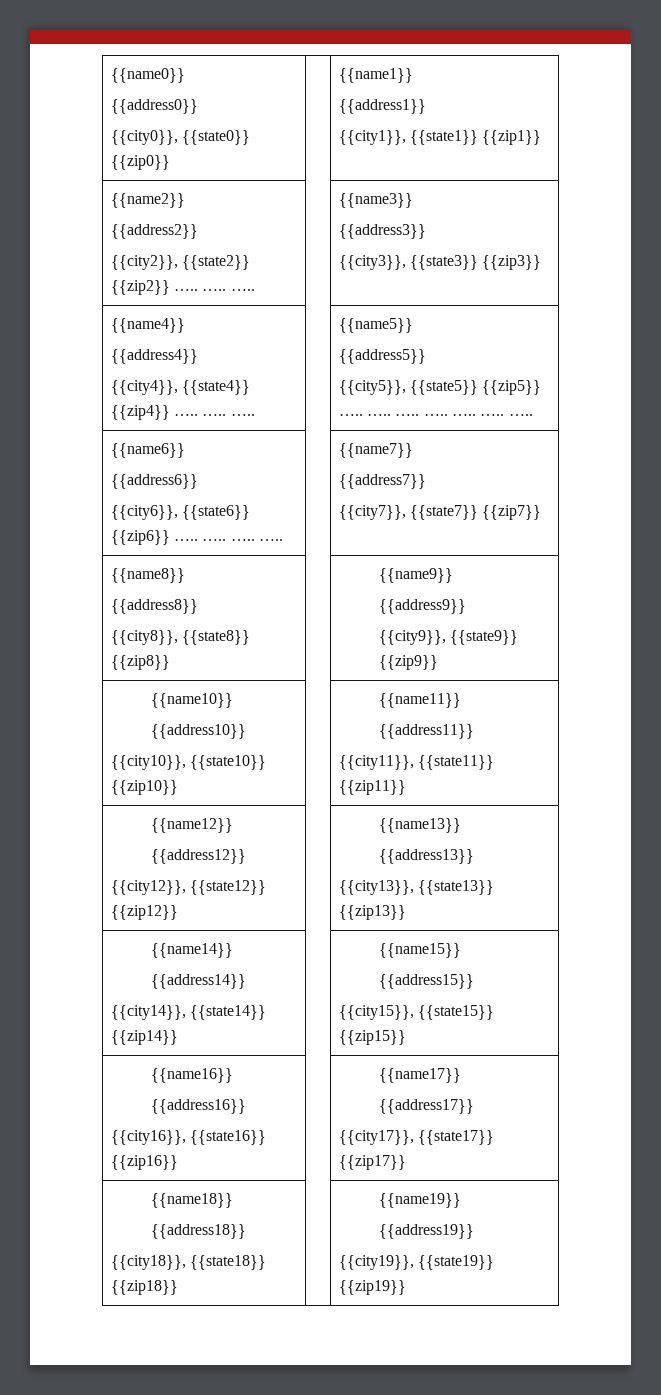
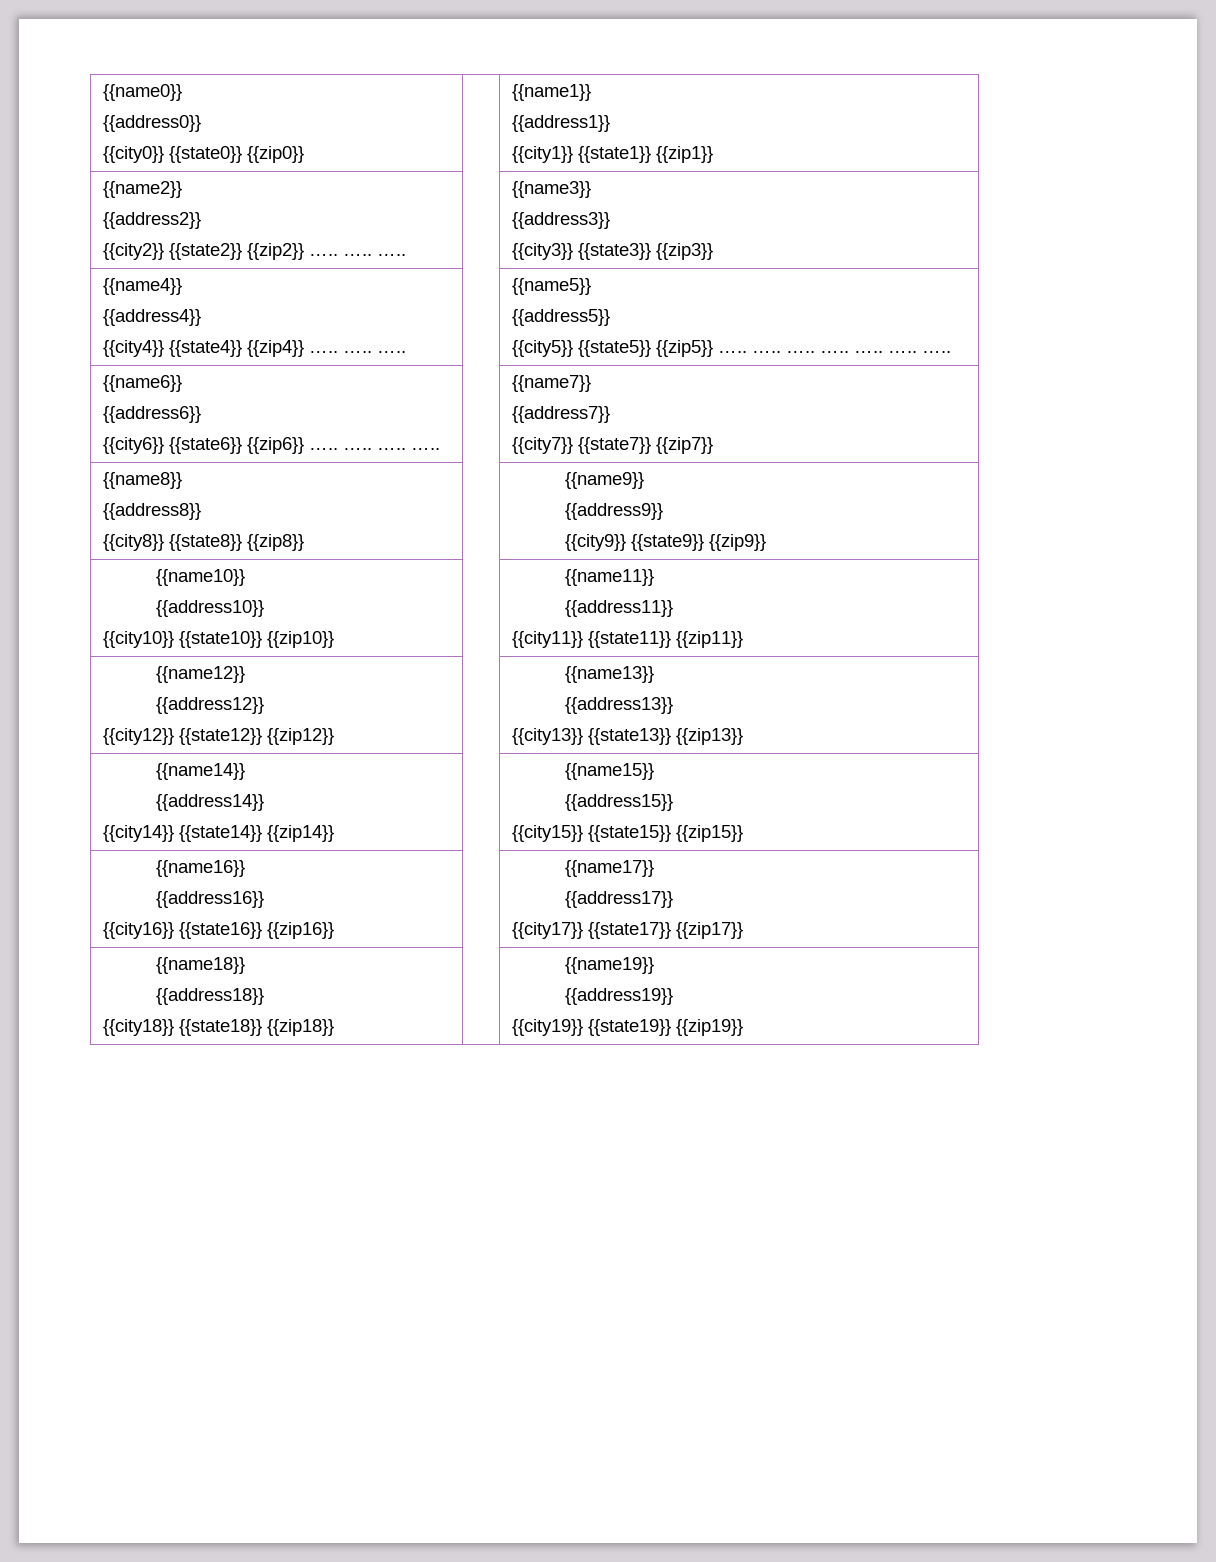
  {{name0}}
  {{address0}}
- {{city0}}, {{state0}} {{zip0}} | | {{name1}}
+ {{city0}} {{state0}} {{zip0}} | | {{name1}}
  {{address1}}
- {{city1}}, {{state1}} {{zip1}}
+ {{city1}} {{state1}} {{zip1}}
  {{name2}}
  {{address2}}
- {{city2}}, {{state2}} {{zip2}} ….. ….. ….. | | {{name3}}
+ {{city2}} {{state2}} {{zip2}} ….. ….. ….. | | {{name3}}
  {{address3}}
- {{city3}}, {{state3}} {{zip3}}
+ {{city3}} {{state3}} {{zip3}}
  {{name4}}
  {{address4}}
- {{city4}}, {{state4}} {{zip4}} ….. ….. ….. | | {{name5}}
+ {{city4}} {{state4}} {{zip4}} ….. ….. ….. | | {{name5}}
  {{address5}}
- {{city5}}, {{state5}} {{zip5}} ….. ….. ….. ….. ….. ….. …..
+ {{city5}} {{state5}} {{zip5}} ….. ….. ….. ….. ….. ….. …..
  {{name6}}
  {{address6}}
- {{city6}}, {{state6}} {{zip6}} ….. ….. ….. ….. | | {{name7}}
+ {{city6}} {{state6}} {{zip6}} ….. ….. ….. ….. | | {{name7}}
  {{address7}}
- {{city7}}, {{state7}} {{zip7}}
+ {{city7}} {{state7}} {{zip7}}
  {{name8}}
  {{address8}}
- {{city8}}, {{state8}} {{zip8}} | | {{name9}}
+ {{city8}} {{state8}} {{zip8}} | | {{name9}}
  {{address9}}
- {{city9}}, {{state9}} {{zip9}}
+ {{city9}} {{state9}} {{zip9}}
  {{name10}}
  {{address10}}
- {{city10}}, {{state10}} {{zip10}} | | {{name11}}
+ {{city10}} {{state10}} {{zip10}} | | {{name11}}
  {{address11}}
- {{city11}}, {{state11}} {{zip11}}
+ {{city11}} {{state11}} {{zip11}}
  {{name12}}
  {{address12}}
- {{city12}}, {{state12}} {{zip12}} | | {{name13}}
+ {{city12}} {{state12}} {{zip12}} | | {{name13}}
  {{address13}}
- {{city13}}, {{state13}} {{zip13}}
+ {{city13}} {{state13}} {{zip13}}
  {{name14}}
  {{address14}}
- {{city14}}, {{state14}} {{zip14}} | | {{name15}}
+ {{city14}} {{state14}} {{zip14}} | | {{name15}}
  {{address15}}
- {{city15}}, {{state15}} {{zip15}}
+ {{city15}} {{state15}} {{zip15}}
  {{name16}}
  {{address16}}
- {{city16}}, {{state16}} {{zip16}} | | {{name17}}
+ {{city16}} {{state16}} {{zip16}} | | {{name17}}
  {{address17}}
- {{city17}}, {{state17}} {{zip17}}
+ {{city17}} {{state17}} {{zip17}}
  {{name18}}
  {{address18}}
- {{city18}}, {{state18}} {{zip18}} | | {{name19}}
+ {{city18}} {{state18}} {{zip18}} | | {{name19}}
  {{address19}}
- {{city19}}, {{state19}} {{zip19}}
+ {{city19}} {{state19}} {{zip19}}

